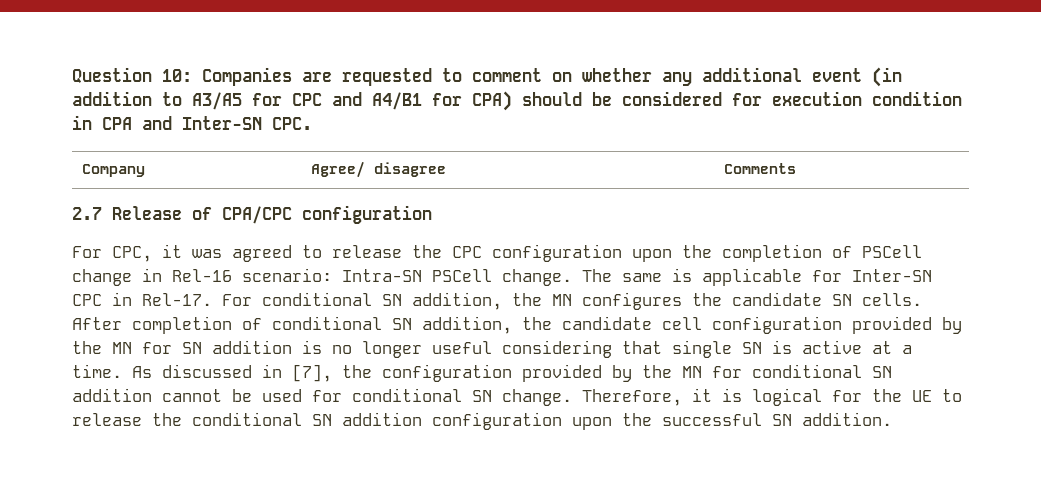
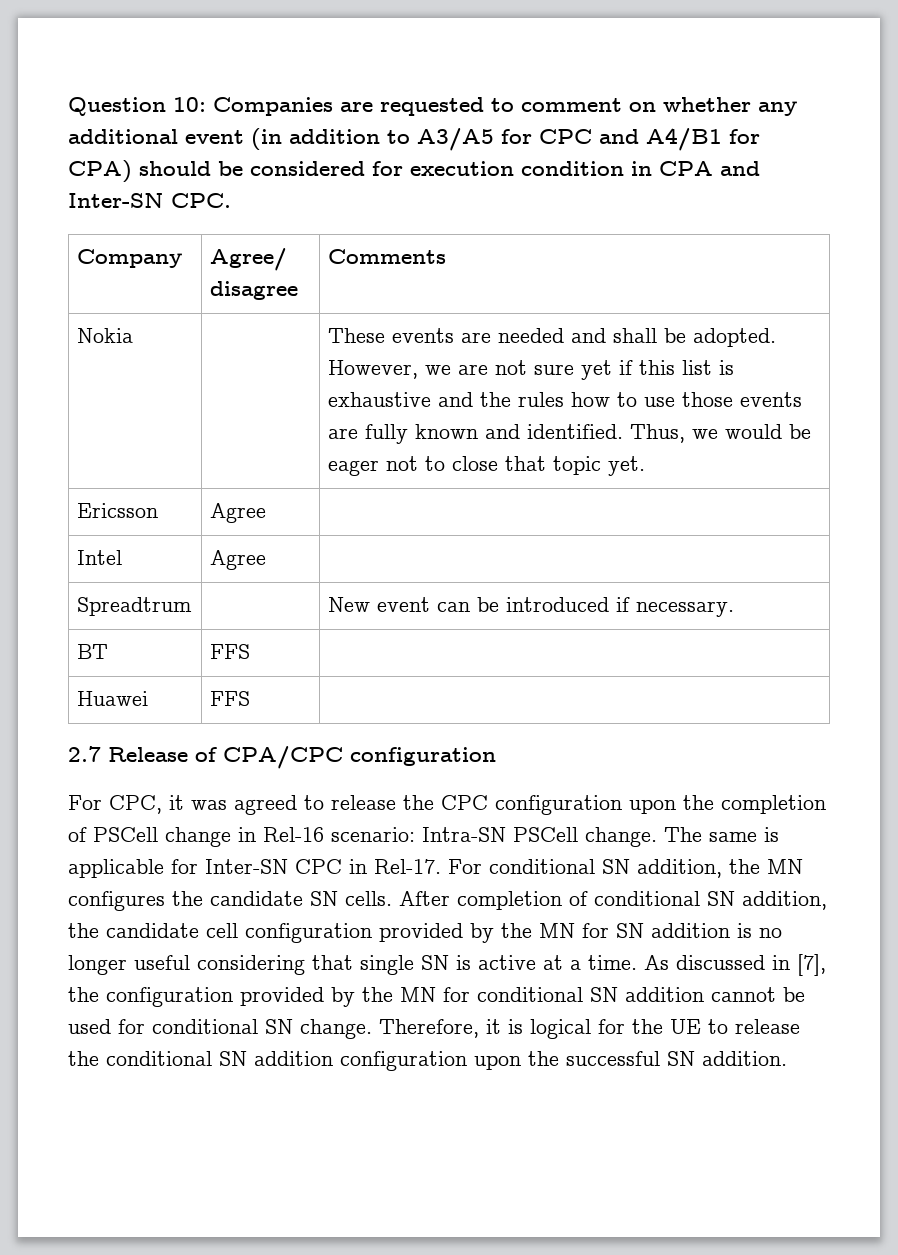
+ Nokia | | These events are needed and shall be adopted. However, we are not sure yet if this list is exhaustive and the rules how to use those events are fully known and identified. Thus, we would be eager not to close that topic yet.
+ Ericsson | Agree |
+ Intel | Agree |
+ Spreadtrum | | New event can be introduced if necessary.
+ BT | FFS |
+ Huawei | FFS |

